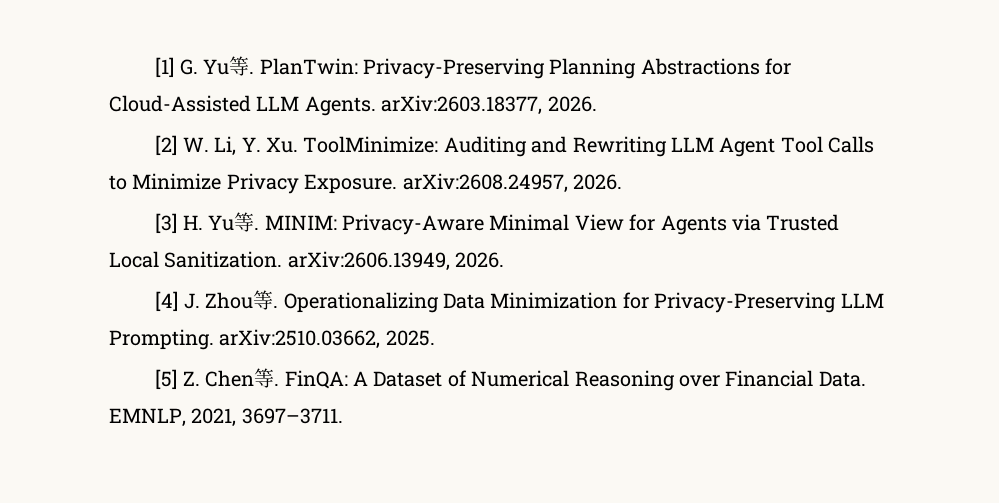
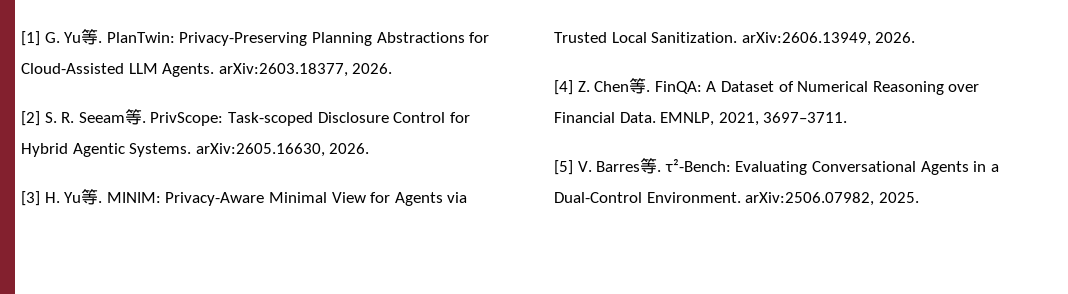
- [2] W. Li, Y. Xu. ToolMinimize: Auditing and Rewriting LLM Agent Tool Calls to Minimize Privacy Exposure. arXiv:2608.24957, 2026.
+ [2] S. R. Seeam等. PrivScope: Task-scoped Disclosure Control for Hybrid Agentic Systems. arXiv:2605.16630, 2026.
- [4] J. Zhou等. Operationalizing Data Minimization for Privacy-Preserving LLM Prompting. arXiv:2510.03662, 2025.
- [5] Z. Chen等.
+ [4] Z. Chen等.
+ [5] V. Barres等. τ²-Bench: Evaluating Conversational Agents in a Dual-Control Environment. arXiv:2506.07982, 2025.

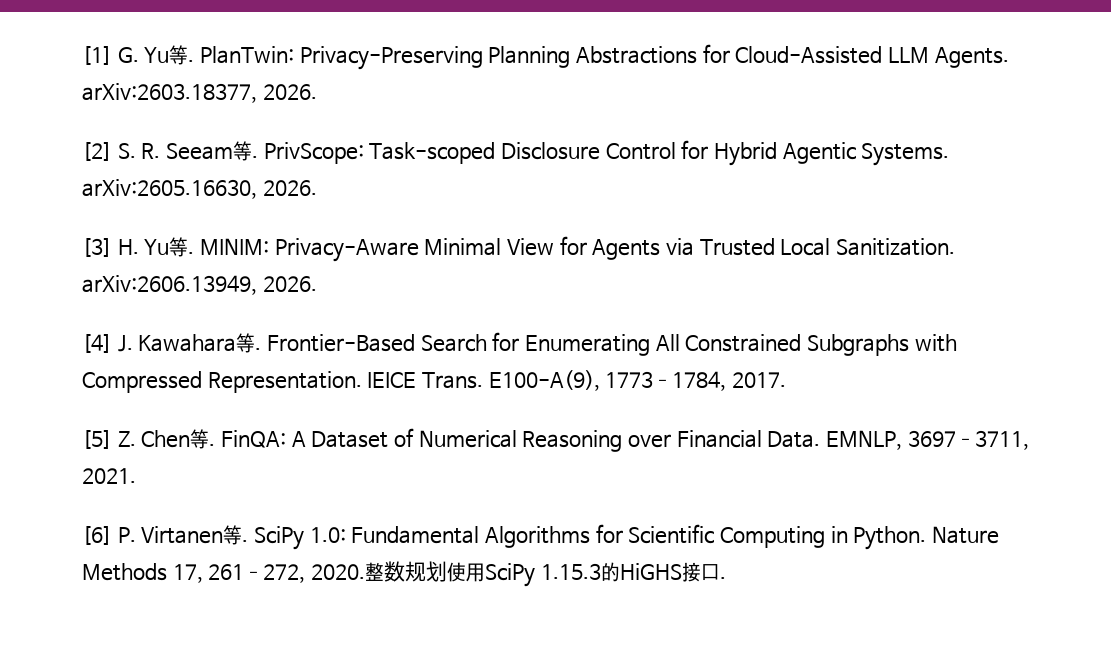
- [4] Z. Chen等.
+ [4] J. Kawahara等. Frontier-Based Search for Enumerating All Constrained Subgraphs with Compressed Representation. IEICE Trans. E100-A(9), 1773–1784, 2017.
+ [5] Z. Chen等.
- EMNLP, 2021, 3697–3711.
- [5] V. Barres等. τ²-Bench: Evaluating Conversational Agents in a Dual-Control Environment. arXiv:2506.07982, 2025.
+ EMNLP, 3697–3711, 2021.
+ [6] P. Virtanen等. SciPy 1.0: Fundamental Algorithms for Scientific Computing in Python. Nature Methods 17, 261–272, 2020.整数规划使用SciPy 1.15.3的HiGHS接口.

